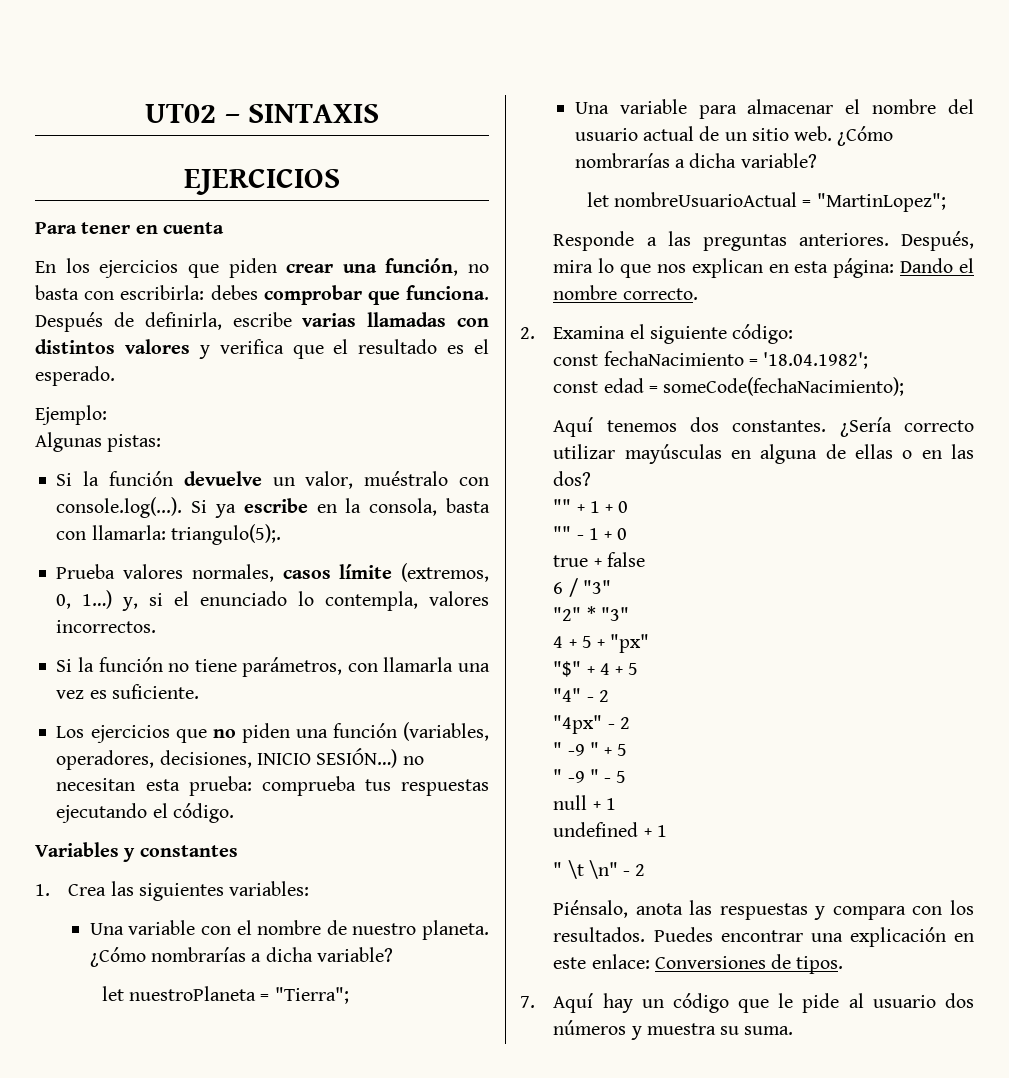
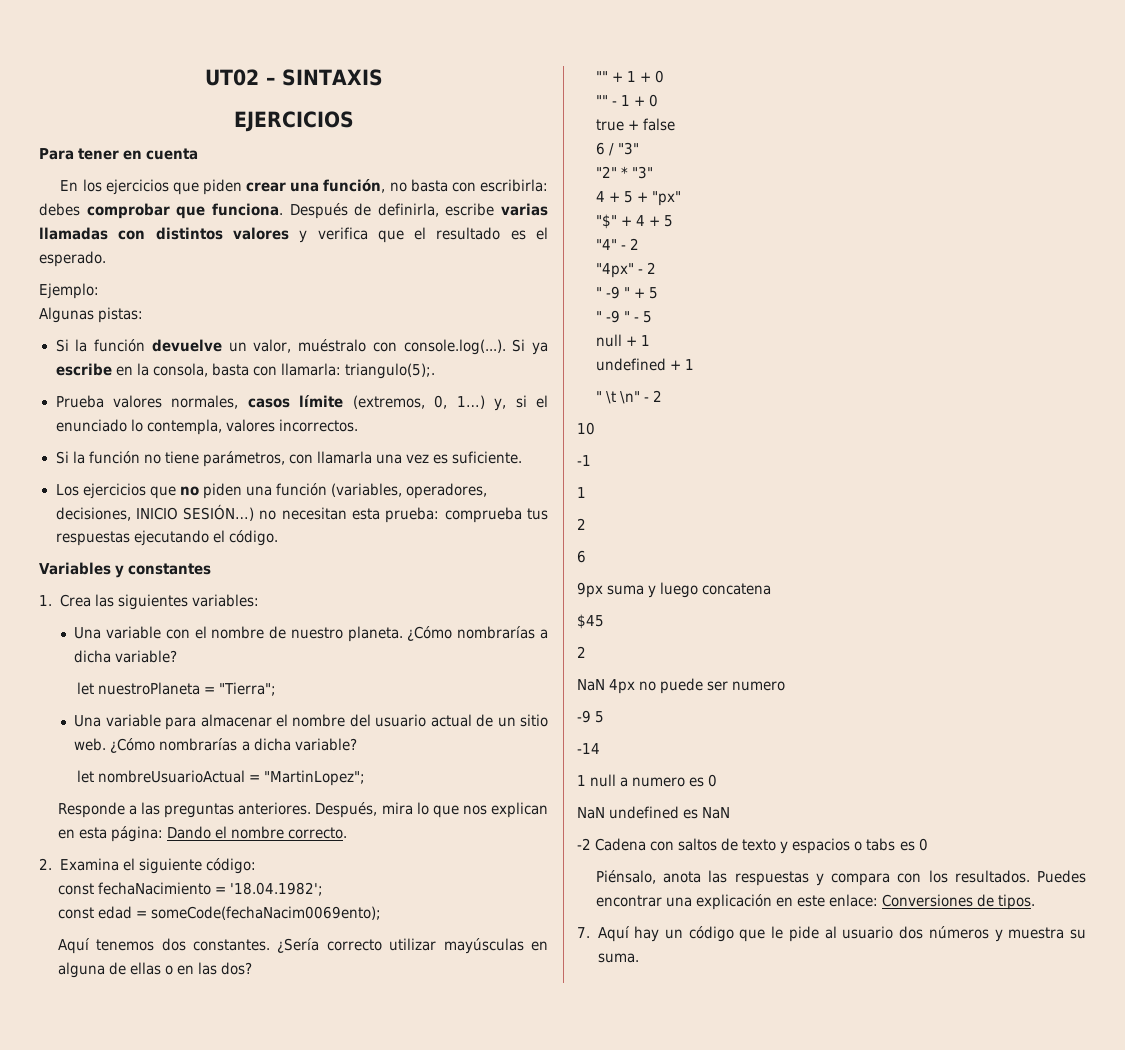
- const edad = someCode(fechaNacimiento);
+ const edad = someCode(fechaNacim0069ento);
+ 10
+ -1
+ 1
+ 2
+ 6
+ 9px suma y luego concatena
+ $45
+ 2
+ NaN 4px no puede ser numero
+ -9 5
+ -14
+ 1 null a numero es 0
+ NaN undefined es NaN
+ -2 Cadena con saltos de texto y espacios o tabs es 0

